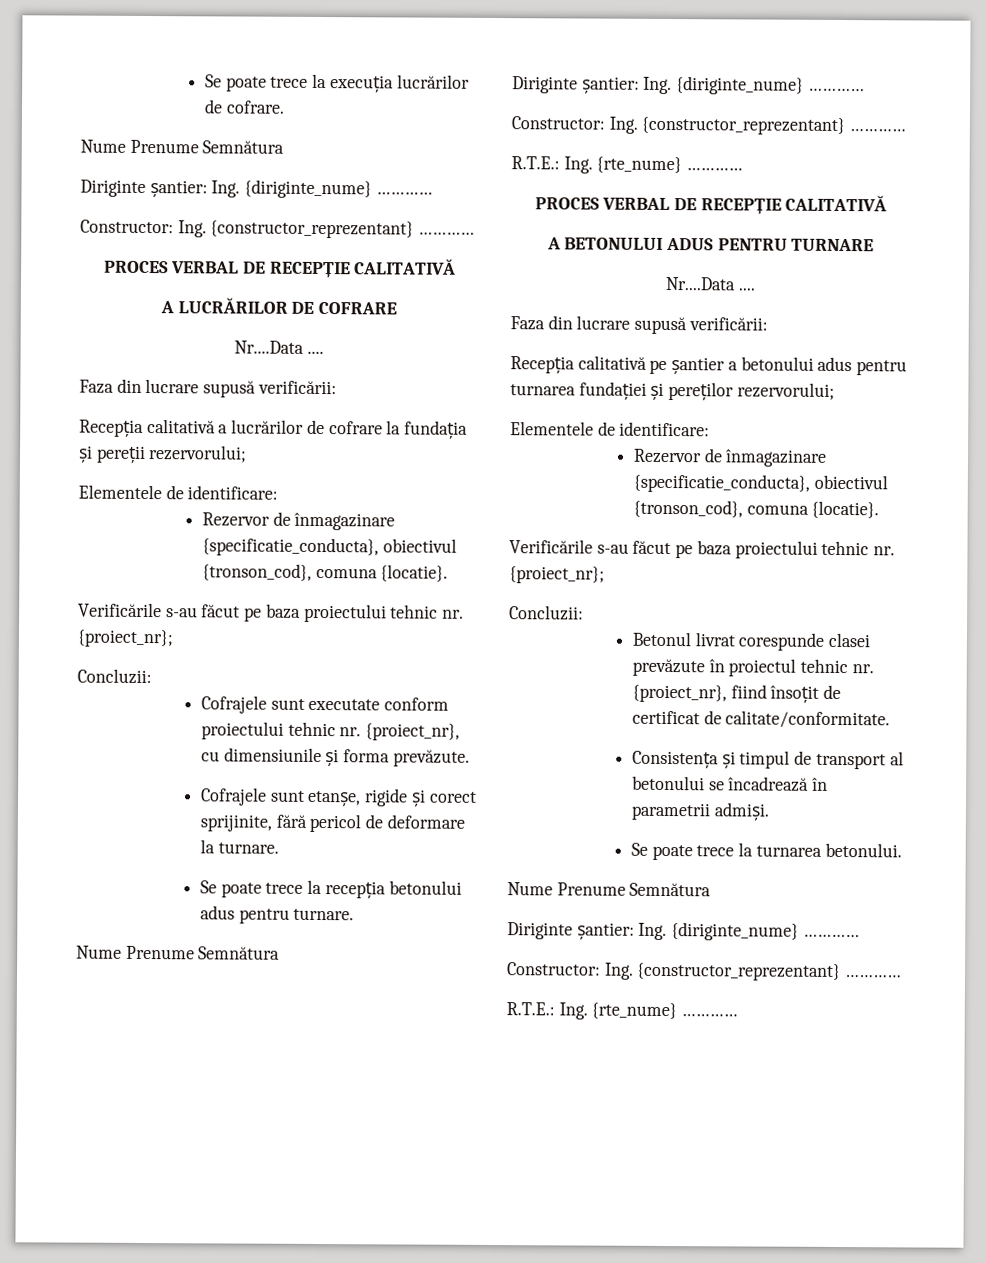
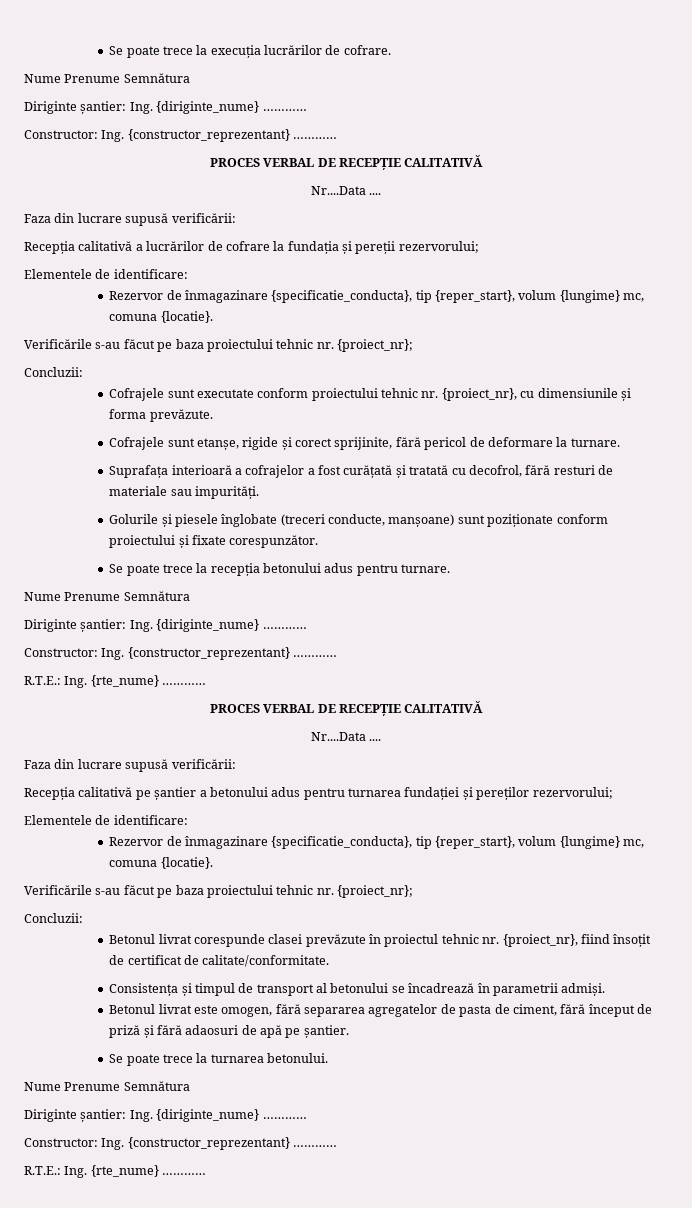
- A LUCRĂRILOR DE COFRARE
  Recepția calitativă a lucrărilor de cofrare la fundația și pereții rezervorului;
  Elementele de identificare:
- Rezervor de înmagazinare {specificatie_conducta}, obiectivul {tronson_cod}, comuna {locatie}.
+ Rezervor de înmagazinare {specificatie_conducta}, tip {reper_start}, volum {lungime} mc, comuna {locatie}.
+ Suprafața interioară a cofrajelor a fost curățată și tratată cu decofrol, fără resturi de materiale sau impurități.
+ Golurile și piesele înglobate (treceri conducte, manșoane) sunt poziționate conform proiectului și fixate corespunzător.
- A BETONULUI ADUS PENTRU TURNARE
  Recepția calitativă pe șantier a betonului adus pentru turnarea fundației și pereților rezervorului;
  Elementele de identificare:
- Rezervor de înmagazinare {specificatie_conducta}, obiectivul {tronson_cod}, comuna {locatie}.
+ Rezervor de înmagazinare {specificatie_conducta}, tip {reper_start}, volum {lungime} mc, comuna {locatie}.
+ Betonul livrat este omogen, fără separarea agregatelor de pasta de ciment, fără început de priză și fără adaosuri de apă pe șantier.

